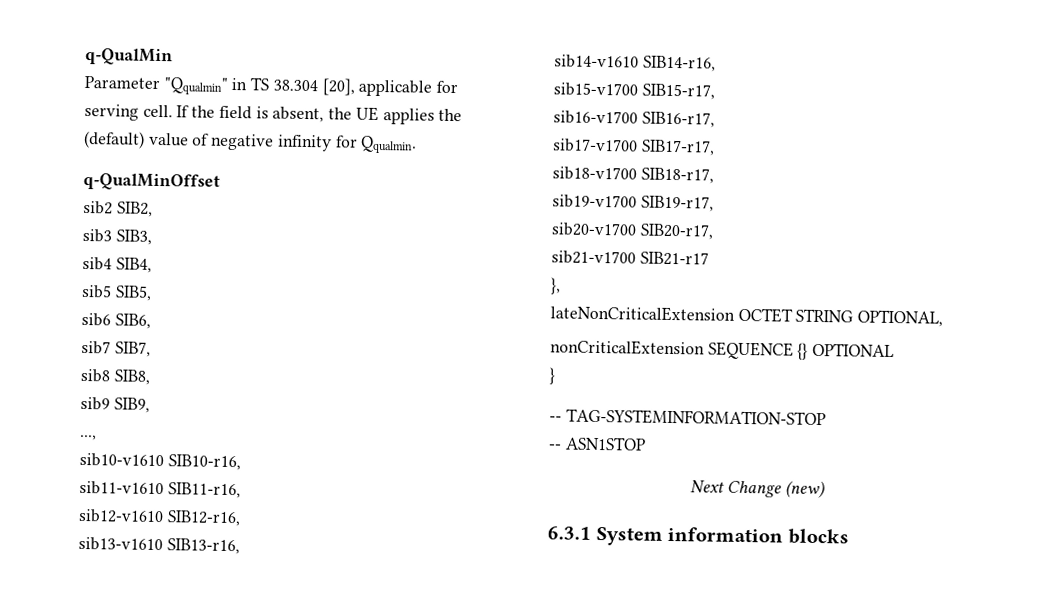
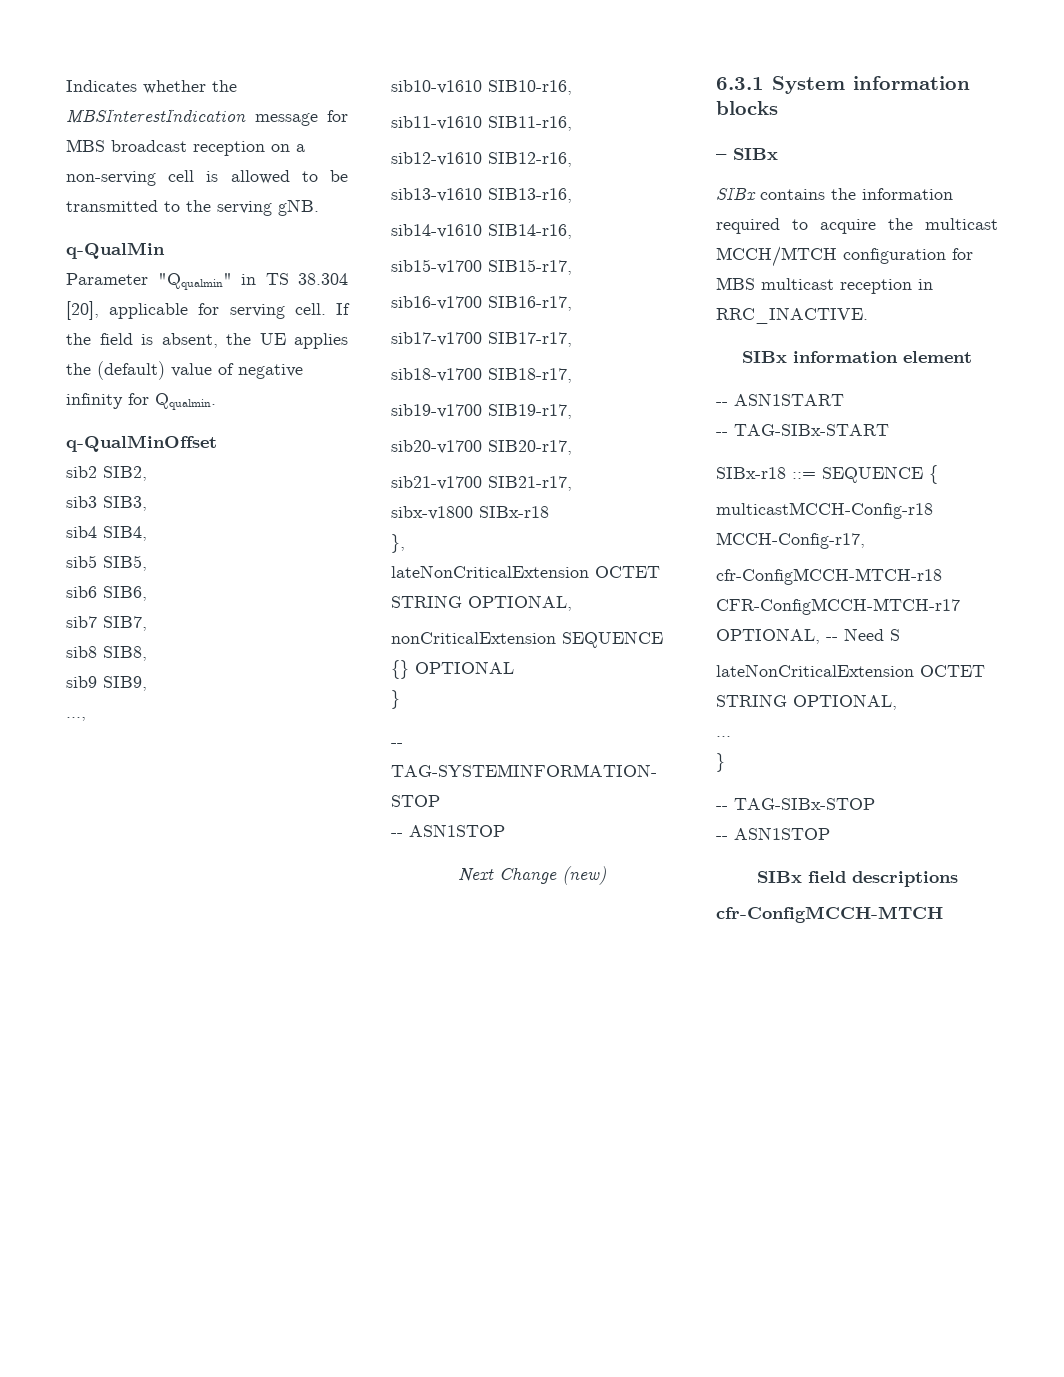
+ Indicates whether the MBSInterestIndication message for MBS broadcast reception on a non-serving cell is allowed to be transmitted to the serving gNB.
- sib21-v1700 SIB21-r17
+ sib21-v1700 SIB21-r17,
+ sibx-v1800 SIBx-r18
+ – SIBx
+ SIBx contains the information required to acquire the multicast MCCH/MTCH configuration for MBS multicast reception in RRC_INACTIVE.
+ SIBx information element
+ -- ASN1START
+ -- TAG-SIBx-START
+ SIBx-r18 ::= SEQUENCE {
+ multicastMCCH-Config-r18 MCCH-Config-r17,
+ cfr-ConfigMCCH-MTCH-r18 CFR-ConfigMCCH-MTCH-r17 OPTIONAL, -- Need S
+ lateNonCriticalExtension OCTET STRING OPTIONAL,
+ ...
+ }
+ -- TAG-SIBx-STOP
+ -- ASN1STOP
+ SIBx field descriptions
+ cfr-ConfigMCCH-MTCH

